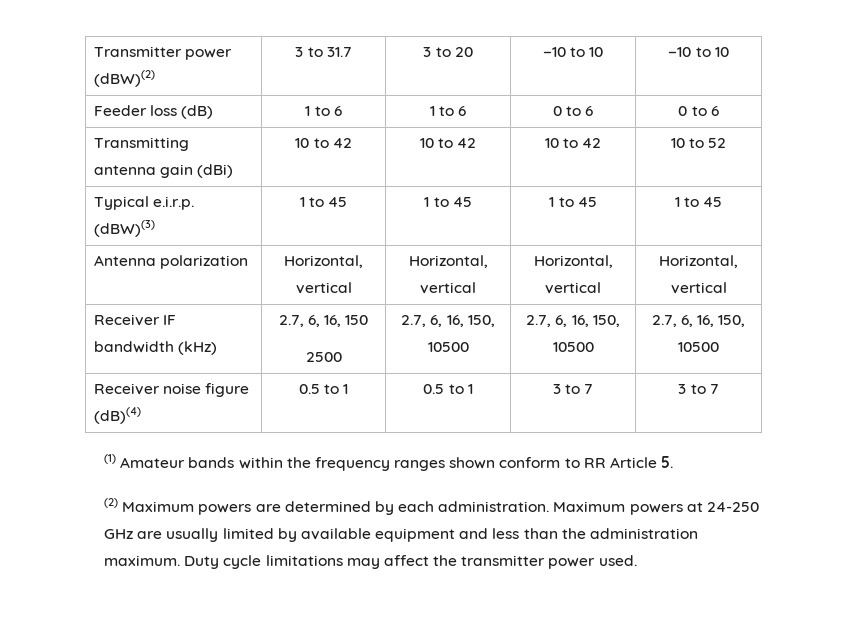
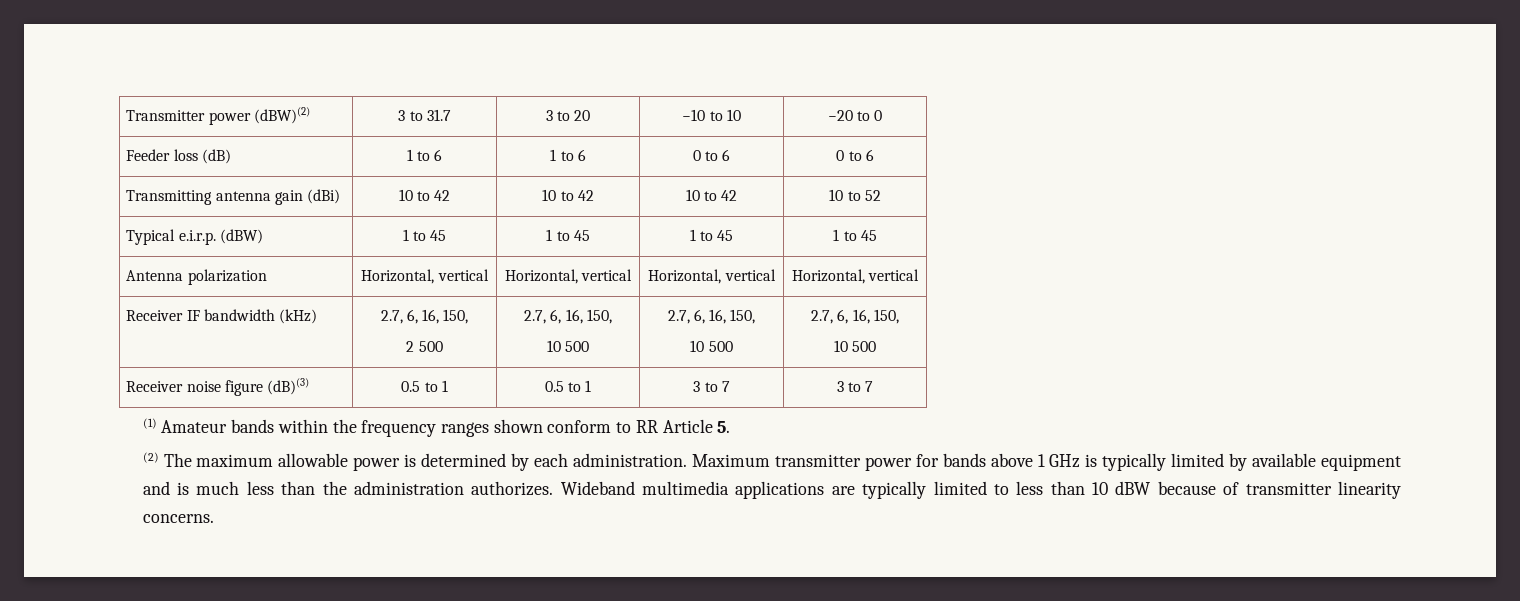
- Transmitter power (dBW)(2) | 3 to 31.7 | 3 to 20 | −10 to 10 | −10 to 10
+ Transmitter power (dBW)(2) | 3 to 31.7 | 3 to 20 | −10 to 10 | −20 to 0
- Typical e.i.r.p. (dBW)(3) | 1 to 45 | 1 to 45 | 1 to 45 | 1 to 45
+ Typical e.i.r.p. (dBW) | 1 to 45 | 1 to 45 | 1 to 45 | 1 to 45
- Receiver IF bandwidth (kHz) | 2.7, 6, 16, 150
- 2500 | 2.7, 6, 16, 150, 10500 | 2.7, 6, 16, 150, 10500 | 2.7, 6, 16, 150, 10500
+ Receiver IF bandwidth (kHz) | 2.7, 6, 16, 150,
+ 2 500 | 2.7, 6, 16, 150,
+ 10 500 | 2.7, 6, 16, 150,
+ 10 500 | 2.7, 6, 16, 150,
+ 10 500
- Receiver noise figure (dB)(4) | 0.5 to 1 | 0.5 to 1 | 3 to 7 | 3 to 7
+ Receiver noise figure (dB)(3) | 0.5 to 1 | 0.5 to 1 | 3 to 7 | 3 to 7
- (2) Maximum powers are determined by each administration.
+ (2) The maximum allowable power is determined by each administration.
- Maximum powers at 24-250 GHz are usually limited by available equipment and less than the administration maximum. Duty cycle limitations may affect the transmitter power used.
+ Maximum transmitter power for bands above 1 GHz is typically limited by available equipment and is much less than the administration authorizes. Wideband multimedia applications are typically limited to less than 10 dBW because of transmitter linearity concerns.

